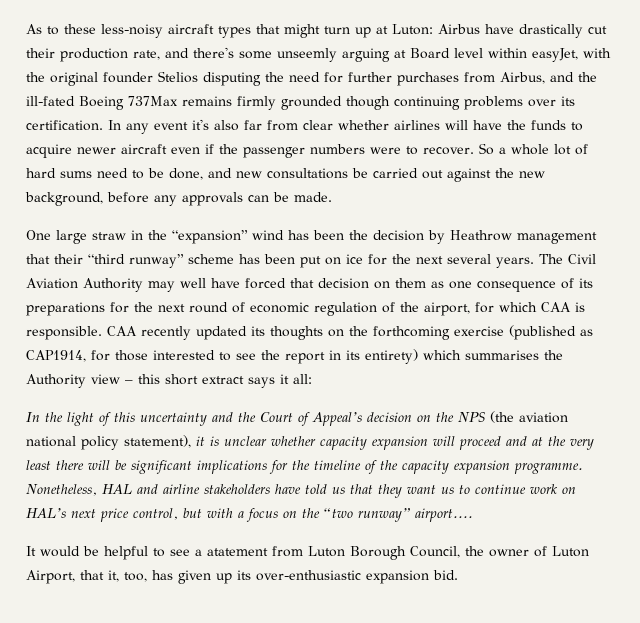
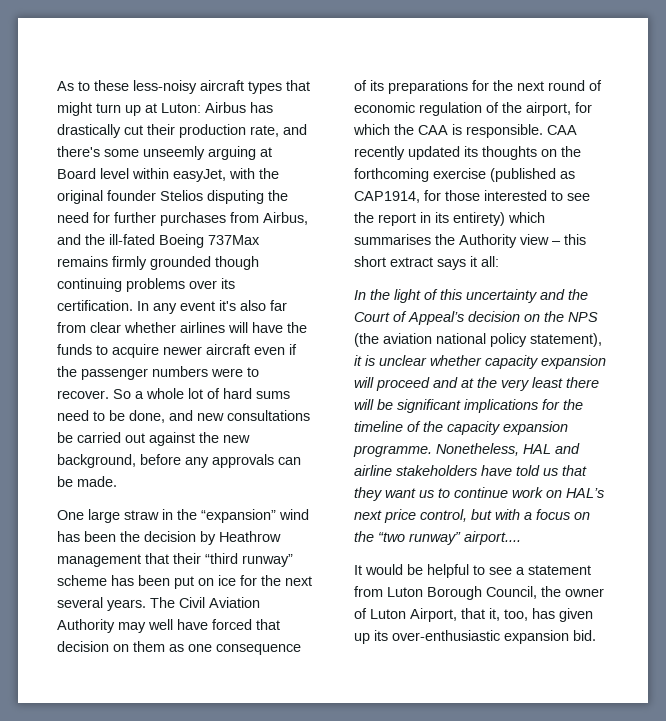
- As to these less-noisy aircraft types that might turn up at Luton: Airbus have drastically cut their production rate, and there's some unseemly arguing at Board level within easyJet, with the original founder Stelios disputing the need for further purchases from Airbus, and the ill-fated Boeing 737Max remains firmly grounded though continuing problems over its certification.
+ As to these less-noisy aircraft types that might turn up at Luton: Airbus has drastically cut their production rate, and there's some unseemly arguing at Board level within easyJet, with the original founder Stelios disputing the need for further purchases from Airbus, and the ill-fated Boeing 737Max remains firmly grounded though continuing problems over its certification.
- The Civil Aviation Authority may well have forced that decision on them as one consequence of its preparations for the next round of economic regulation of the airport, for which CAA is responsible.
+ The Civil Aviation Authority may well have forced that decision on them as one consequence of its preparations for the next round of economic regulation of the airport, for which the CAA is responsible.
- It would be helpful to see a atatement from Luton Borough Council, the owner of Luton Airport, that it, too, has given up its over-enthusiastic expansion bid.
+ It would be helpful to see a statement from Luton Borough Council, the owner of Luton Airport, that it, too, has given up its over-enthusiastic expansion bid.

